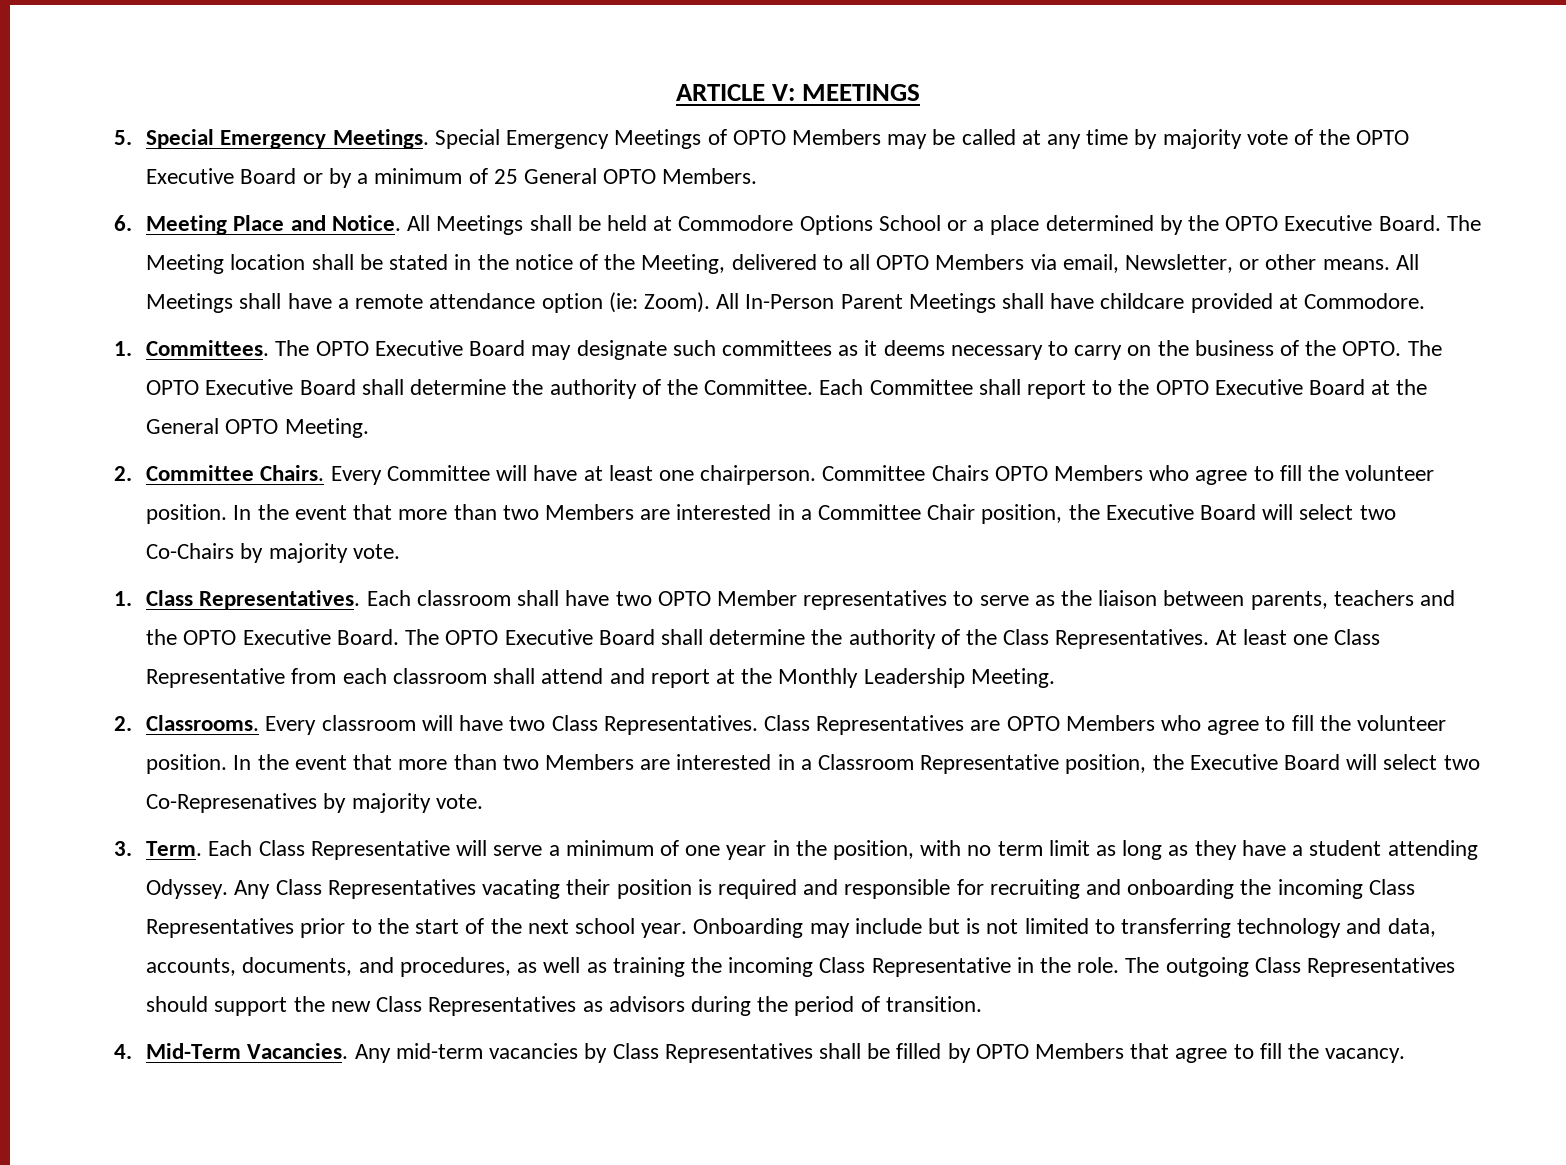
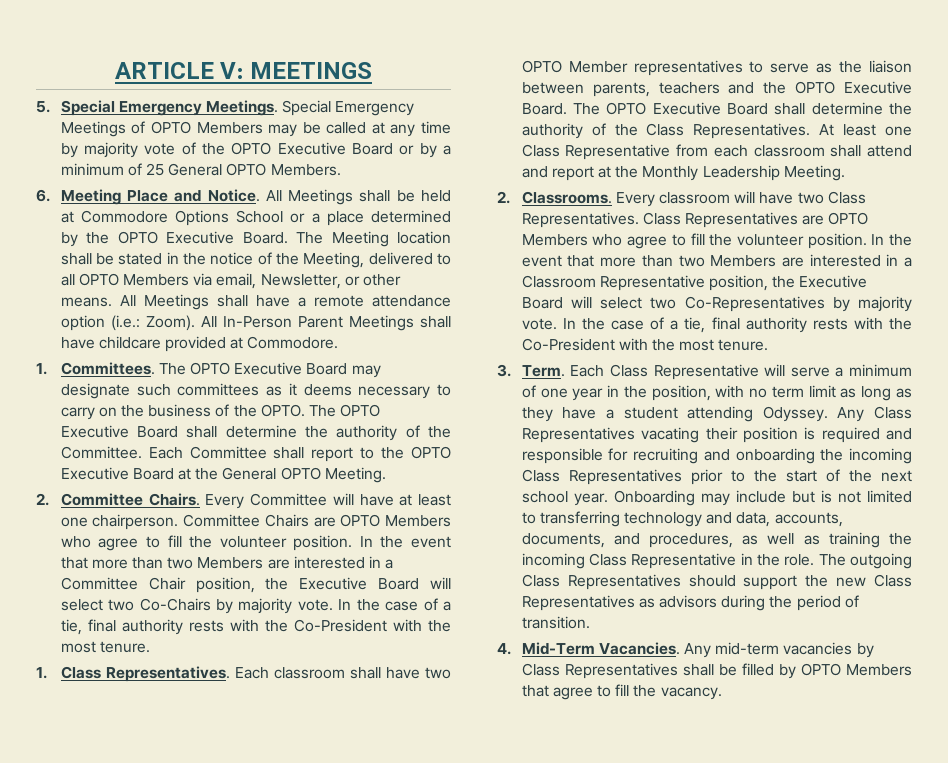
- All Meetings shall have a remote attendance option (ie: Zoom).
+ All Meetings shall have a remote attendance option (i.e.: Zoom).
- Committee Chairs OPTO Members who agree to fill the volunteer position.
+ Committee Chairs are OPTO Members who agree to fill the volunteer position.
- In the event that more than two Members are interested in a Committee Chair position, the Executive Board will select two Co-Chairs by majority vote.
+ In the event that more than two Members are interested in a Committee Chair position, the Executive Board will select two Co-Chairs by majority vote. In the case of a tie, final authority rests with the Co-President with the most tenure.
- In the event that more than two Members are interested in a Classroom Representative position, the Executive Board will select two Co-Represenatives by majority vote.
+ In the event that more than two Members are interested in a Classroom Representative position, the Executive Board will select two Co-Representatives by majority vote. In the case of a tie, final authority rests with the Co-President with the most tenure.

